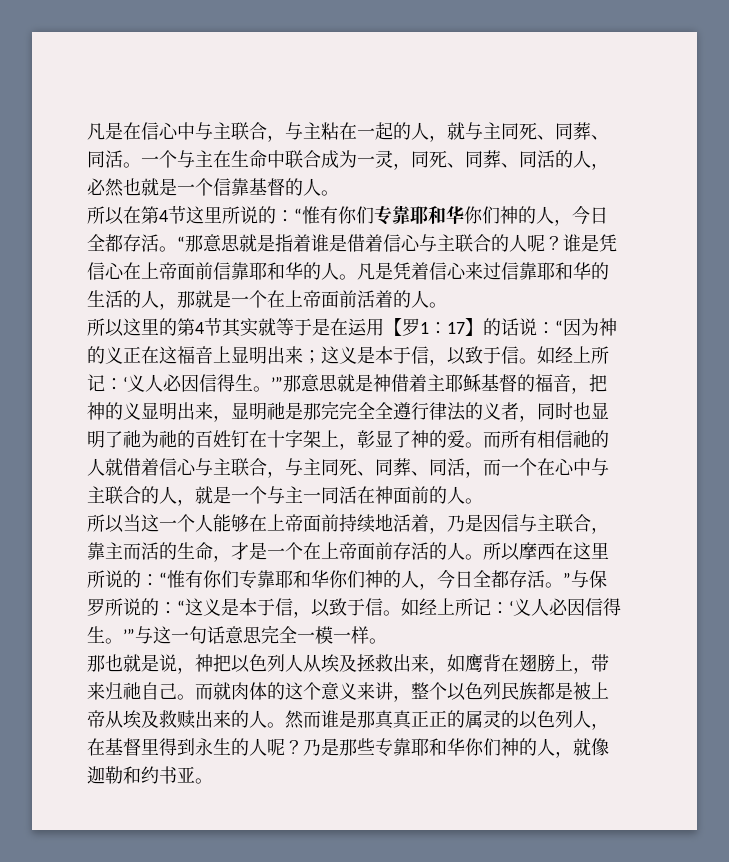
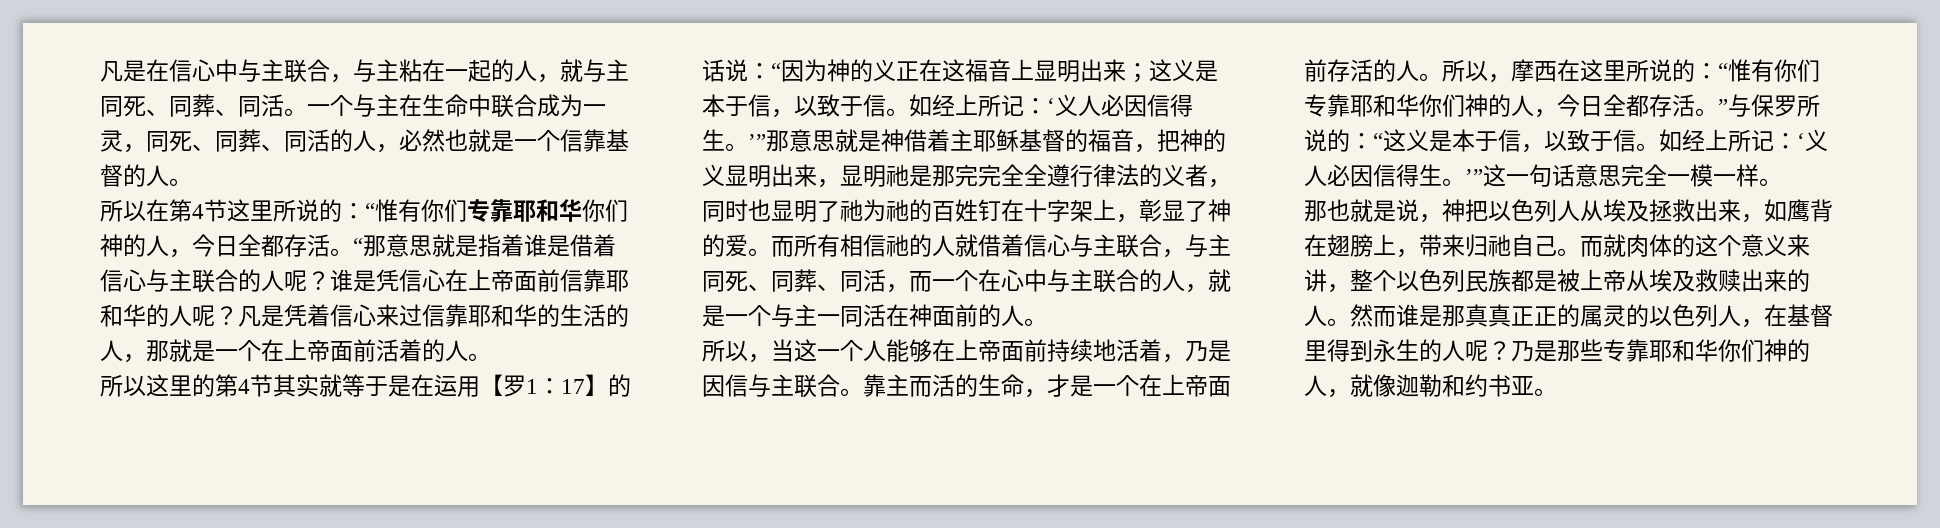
- 谁是凭信心在上帝面前信靠耶和华的人。
+ 谁是凭信心在上帝面前信靠耶和华的人呢？
- 所以当这一个人能够在上帝面前持续地活着，乃是因信与主联合，靠主而活的生命，才是一个在上帝面前存活的人。
+ 所以，当这一个人能够在上帝面前持续地活着，乃是因信与主联合。靠主而活的生命，才是一个在上帝面前存活的人。
- 所以摩西在这里所说的：“惟有你们专靠耶和华你们神的人，今日全都存活。”与保罗所说的：“这义是本于信，以致于信。
+ 所以，摩西在这里所说的：“惟有你们专靠耶和华你们神的人，今日全都存活。”与保罗所说的：“这义是本于信，以致于信。
- 如经上所记：‘义人必因信得生。’”与这一句话意思完全一模一样。
+ 如经上所记：‘义人必因信得生。’”这一句话意思完全一模一样。

